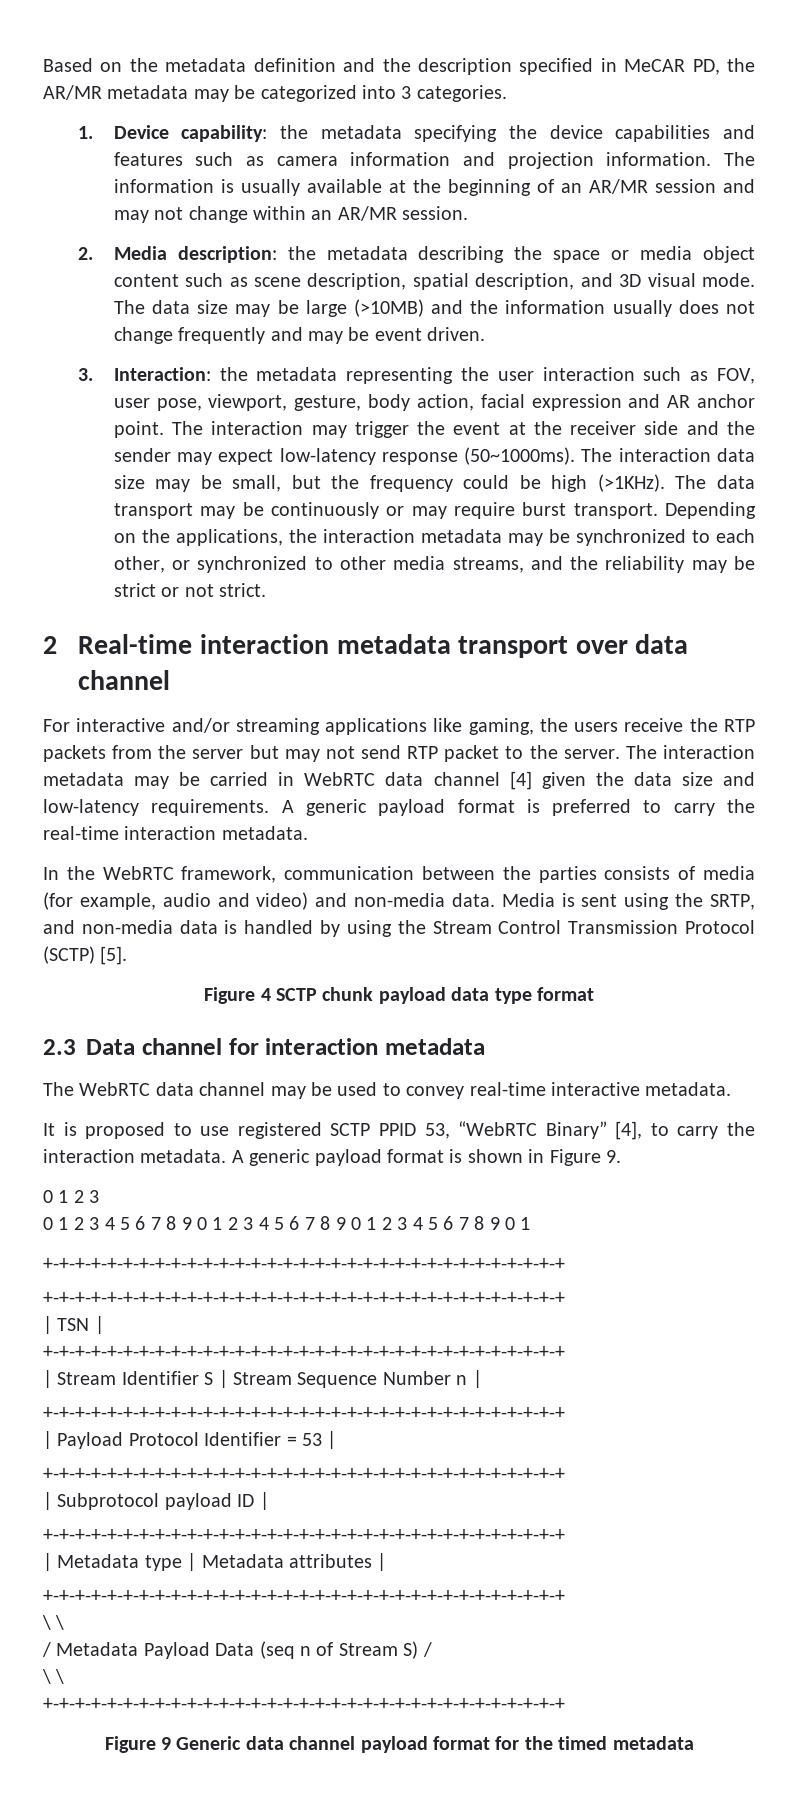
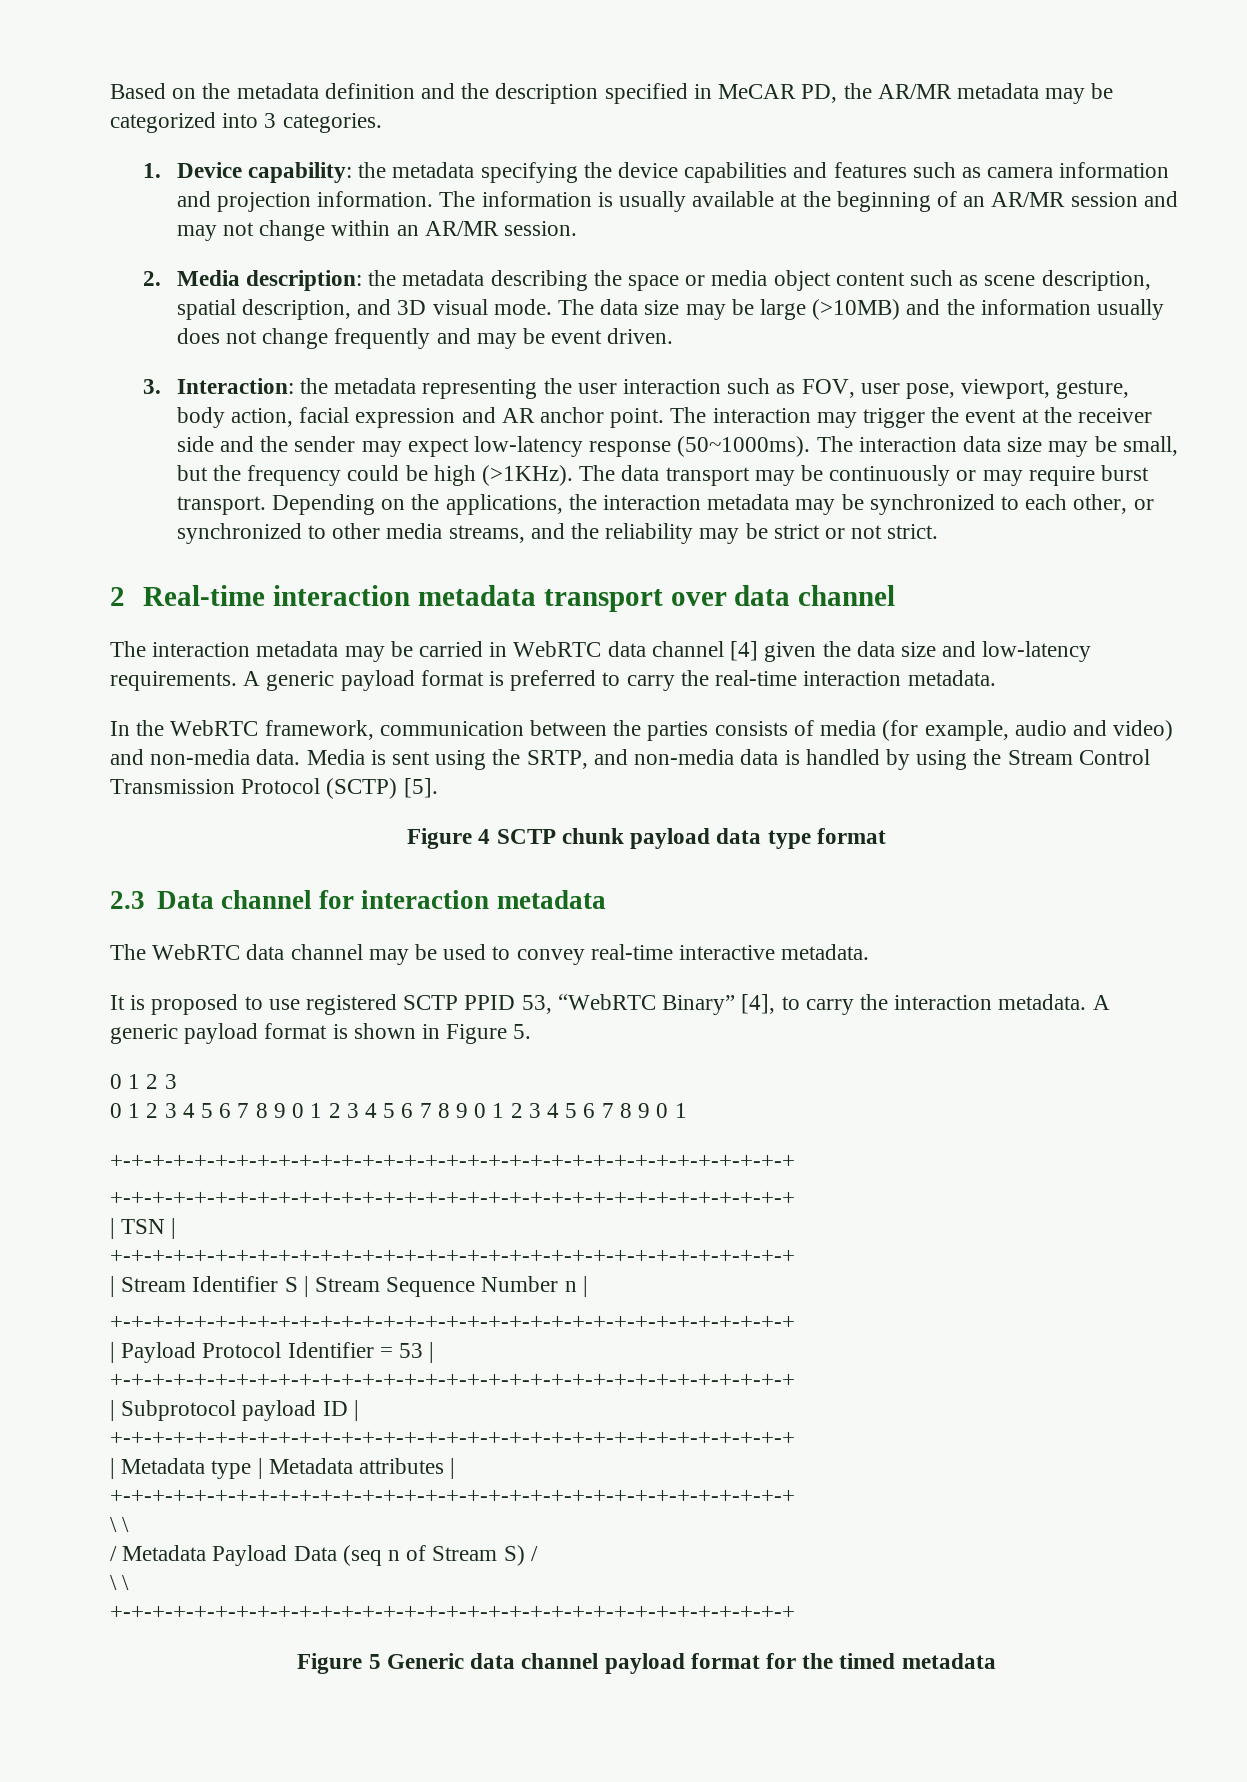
- For interactive and/or streaming applications like gaming, the users receive the RTP packets from the server but may not send RTP packet to the server.
- A generic payload format is shown in Figure 9.
+ A generic payload format is shown in Figure 5.
- Figure 9 Generic data channel payload format for the timed metadata
+ Figure 5 Generic data channel payload format for the timed metadata

